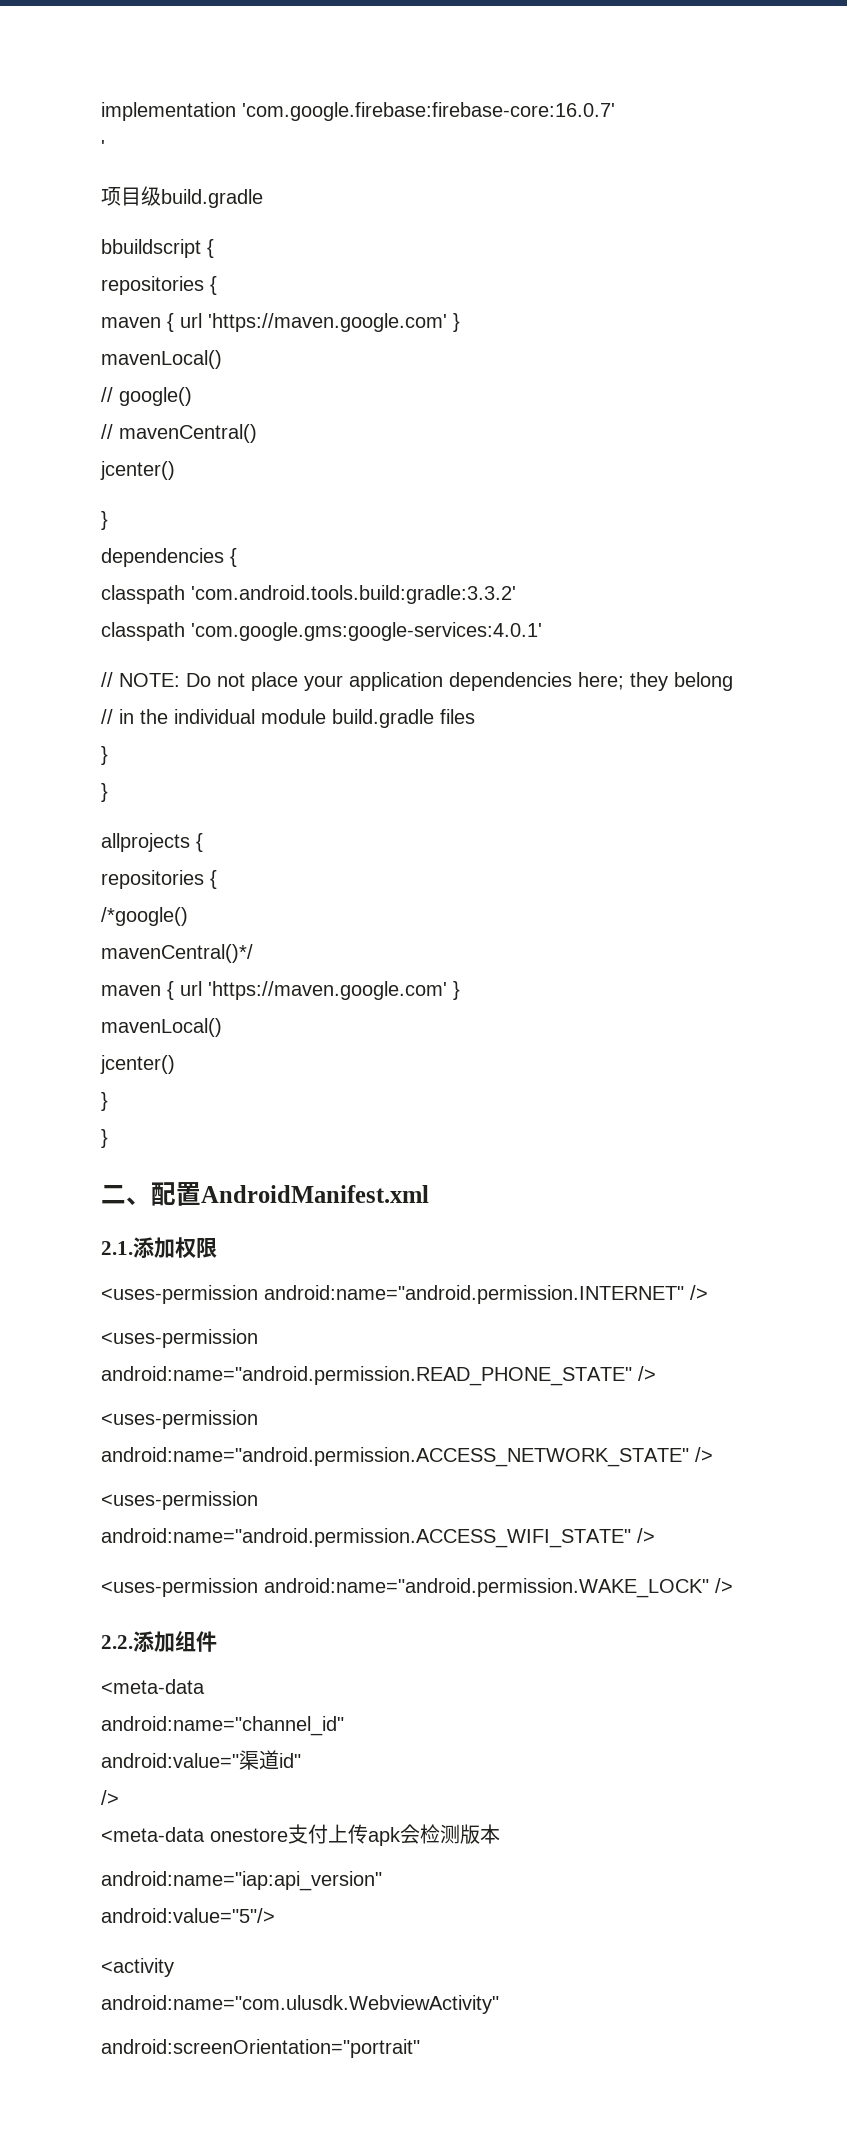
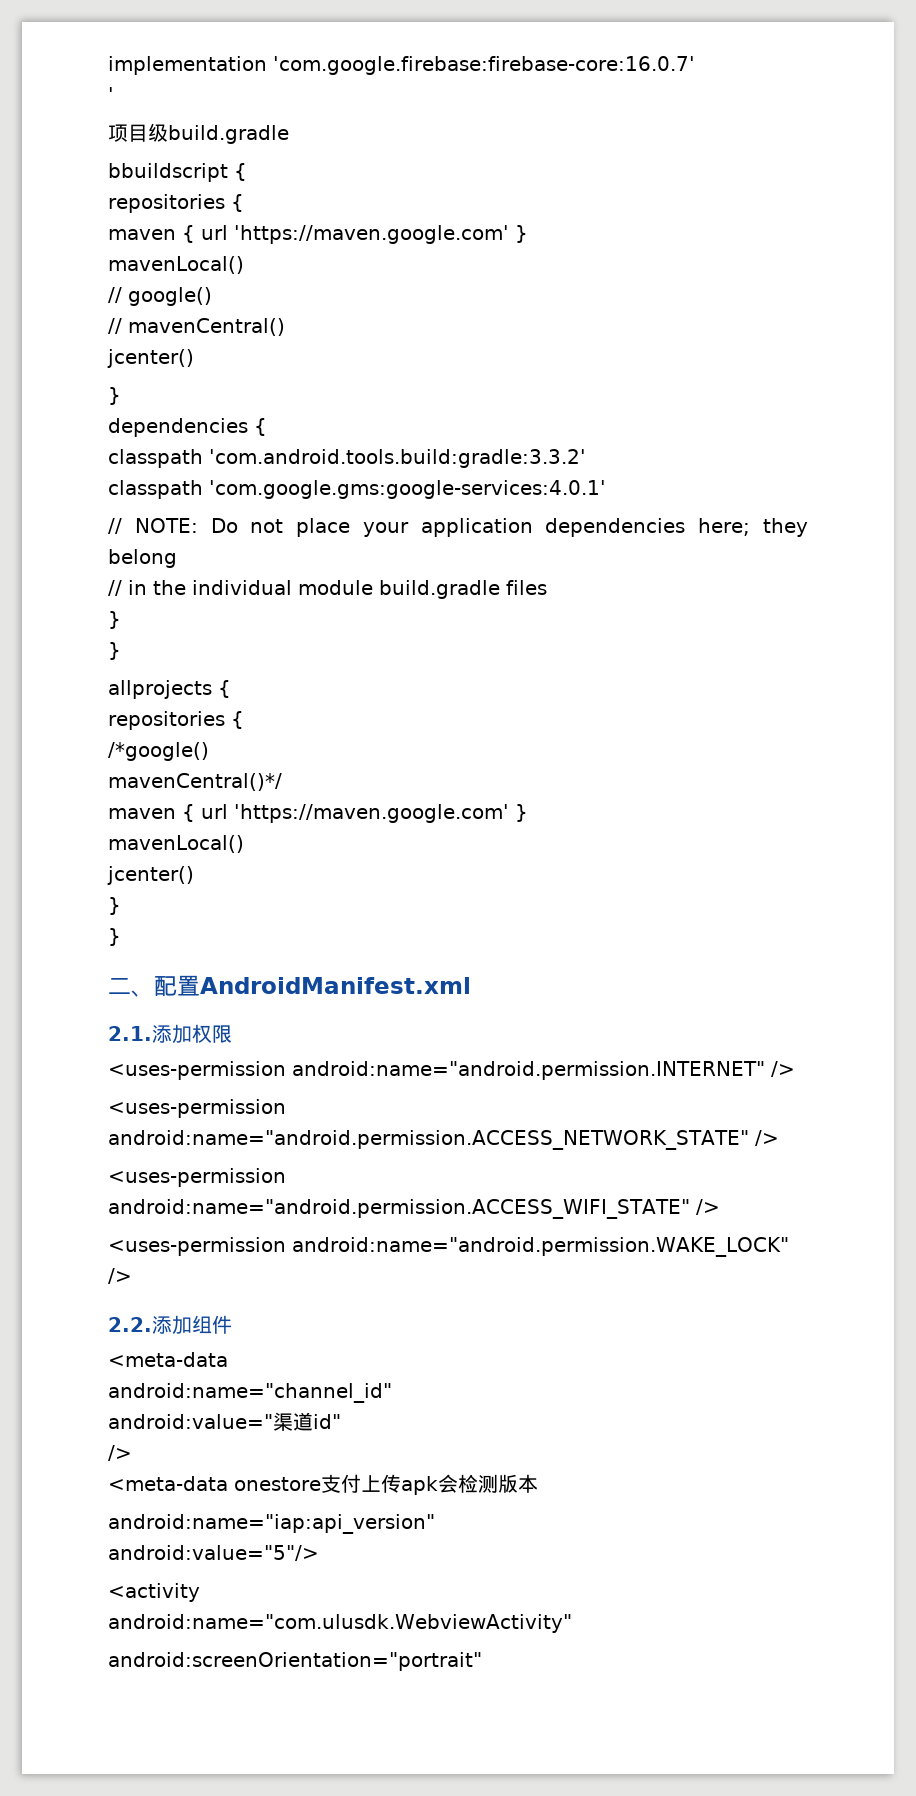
- <uses-permission android:name="android.permission.READ_PHONE_STATE" />

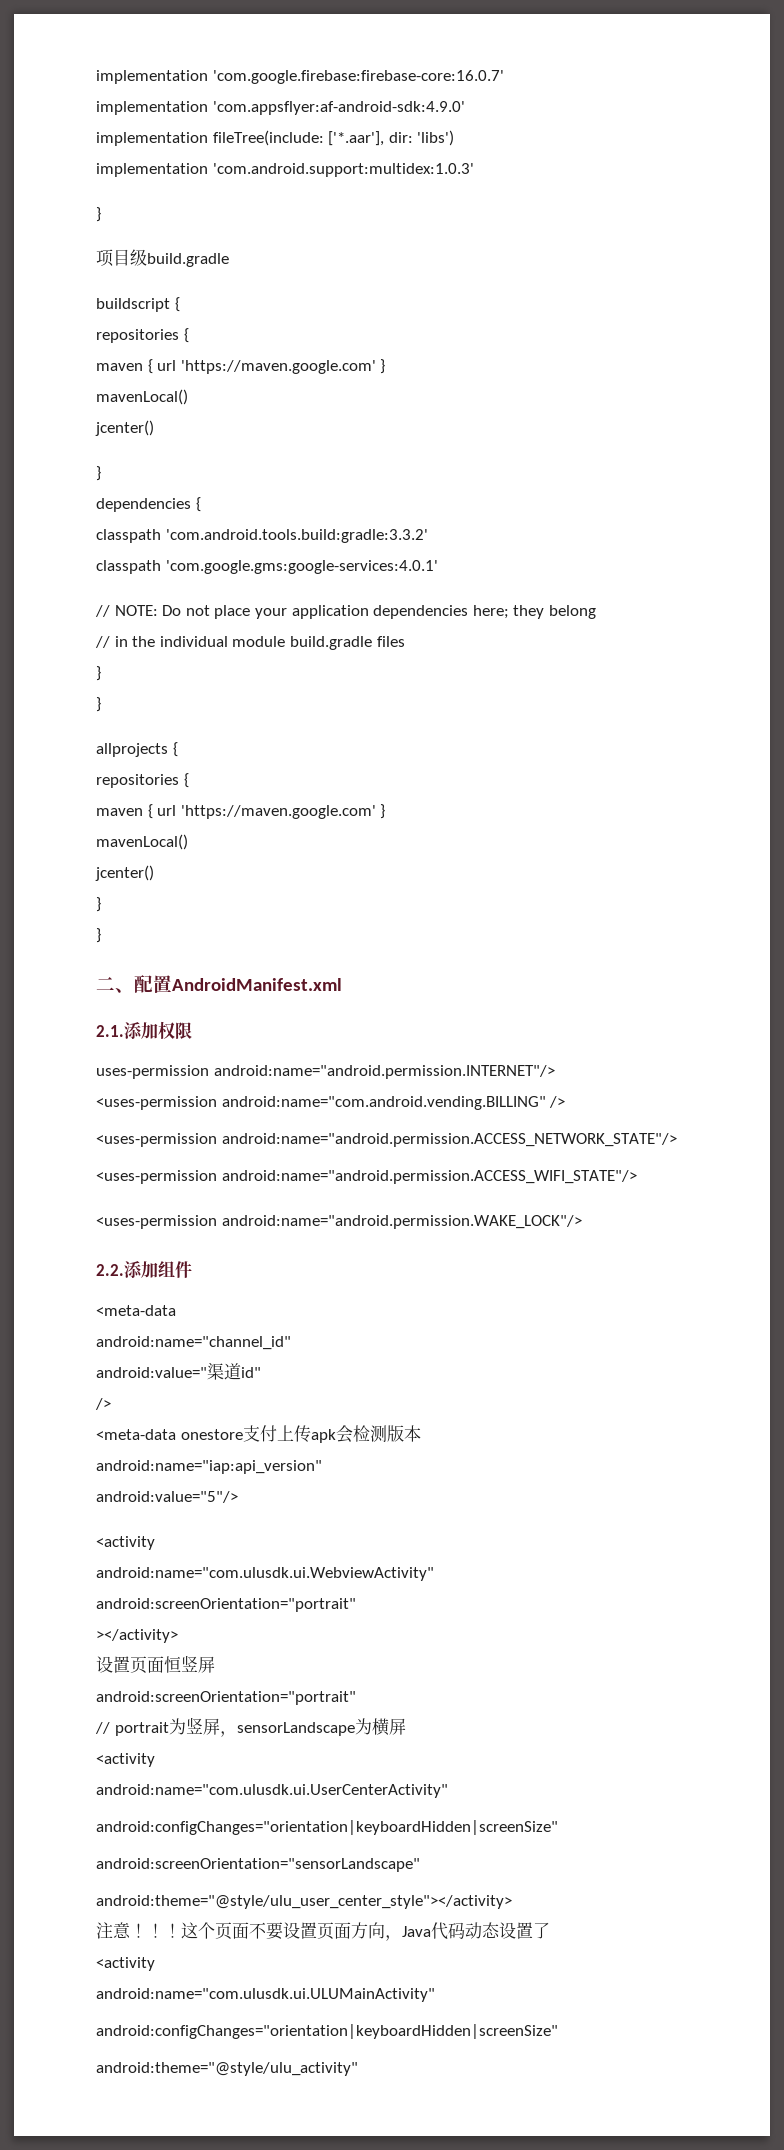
- '
+ implementation 'com.appsflyer:af-android-sdk:4.9.0'
+ implementation fileTree(include: ['*.aar'], dir: 'libs')
+ implementation 'com.android.support:multidex:1.0.3'
+ }
- bbuildscript {
+ buildscript {
  repositories {
  maven { url 'https://maven.google.com' }
  mavenLocal()
- // google()
- // mavenCentral()
- /*google()
- mavenCentral()*/
- <uses-permission android:name="android.permission.INTERNET" />
- <uses-permission android:name="android.permission.ACCESS_NETWORK_STATE" />
- <uses-permission android:name="android.permission.ACCESS_WIFI_STATE" />
- <uses-permission android:name="android.permission.WAKE_LOCK" />
+ uses-permission android:name="android.permission.INTERNET"/>
+ <uses-permission android:name="com.android.vending.BILLING" />
+ <uses-permission android:name="android.permission.ACCESS_NETWORK_STATE"/>
+ <uses-permission android:name="android.permission.ACCESS_WIFI_STATE"/>
+ <uses-permission android:name="android.permission.WAKE_LOCK"/>
- android:name="com.ulusdk.WebviewActivity"
+ android:name="com.ulusdk.ui.WebviewActivity" android:screenOrientation="portrait"
+ ></activity>
+ 设置页面恒竖屏
  android:screenOrientation="portrait"
+ // portrait为竖屏，sensorLandscape为横屏
+ <activity
+ android:name="com.ulusdk.ui.UserCenterActivity"
+ android:configChanges="orientation|keyboardHidden|screenSize"
+ android:screenOrientation="sensorLandscape"
+ android:theme="@style/ulu_user_center_style"></activity>
+ 注意！！！这个页面不要设置页面方向，Java代码动态设置了
+ <activity
+ android:name="com.ulusdk.ui.ULUMainActivity"
+ android:configChanges="orientation|keyboardHidden|screenSize"
+ android:theme="@style/ulu_activity"

